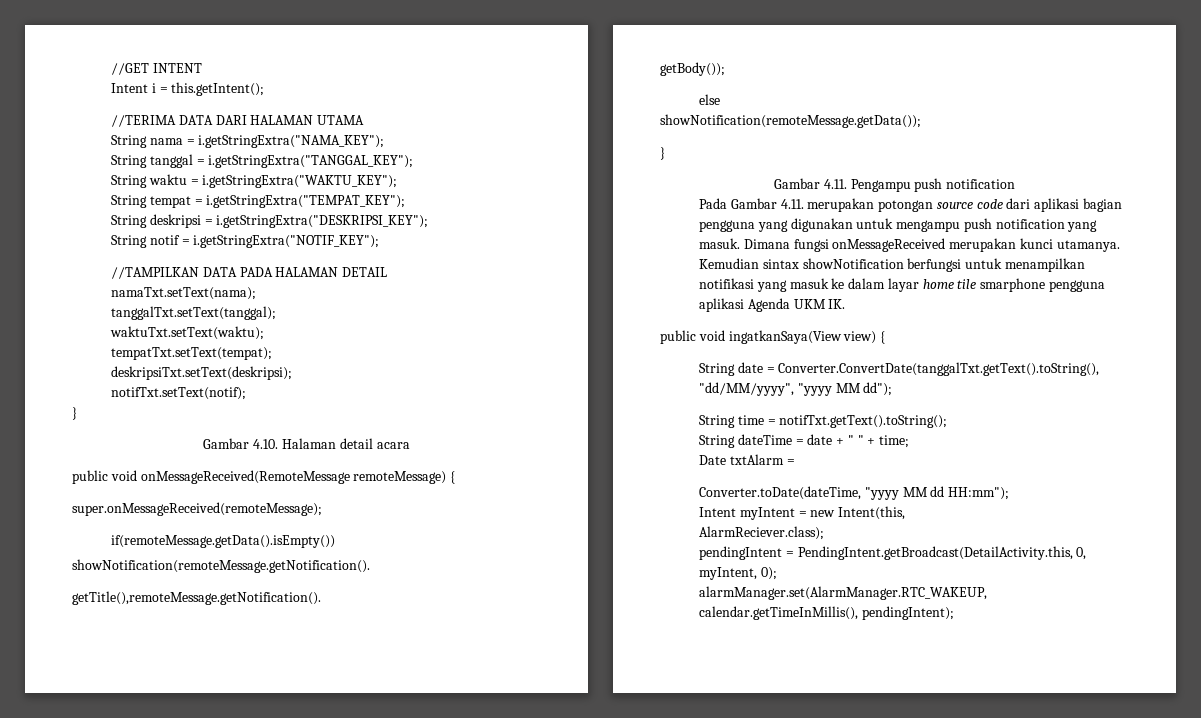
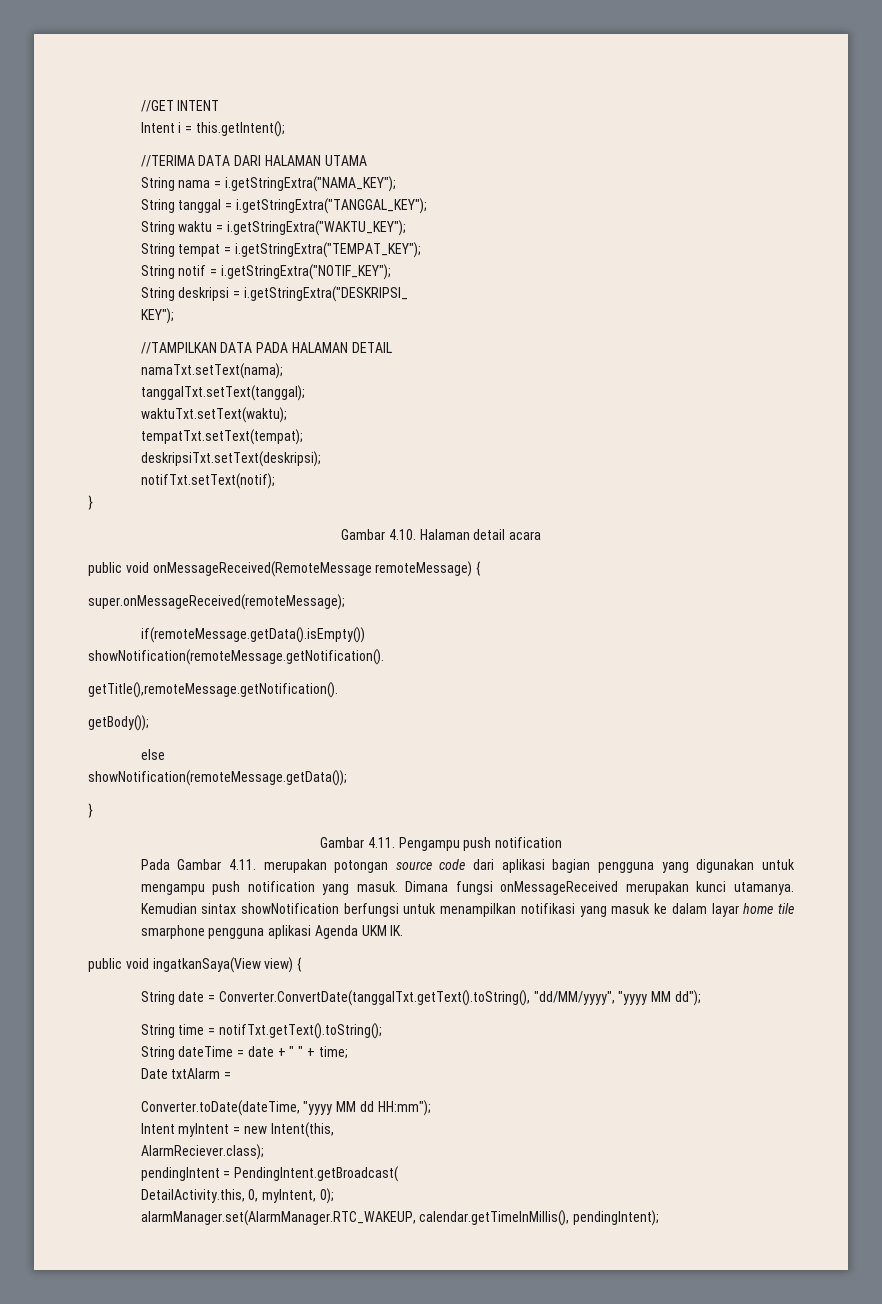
- String deskripsi = i.getStringExtra("DESKRIPSI_KEY");
+ String deskripsi = i.getStringExtra("DESKRIPSI_
+ KEY");
- pendingIntent = PendingIntent.getBroadcast(DetailActivity.this, 0, myIntent, 0);
+ pendingIntent = PendingIntent.getBroadcast(
+ DetailActivity.this, 0, myIntent, 0);

